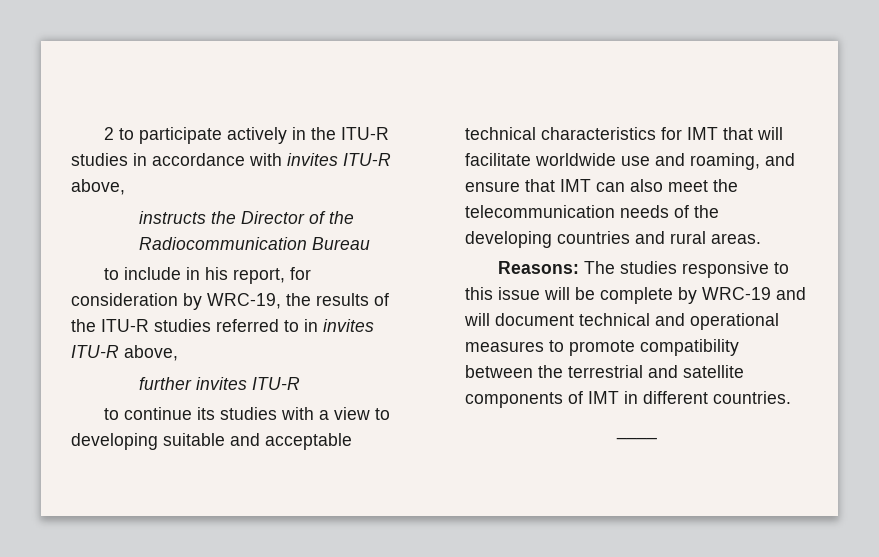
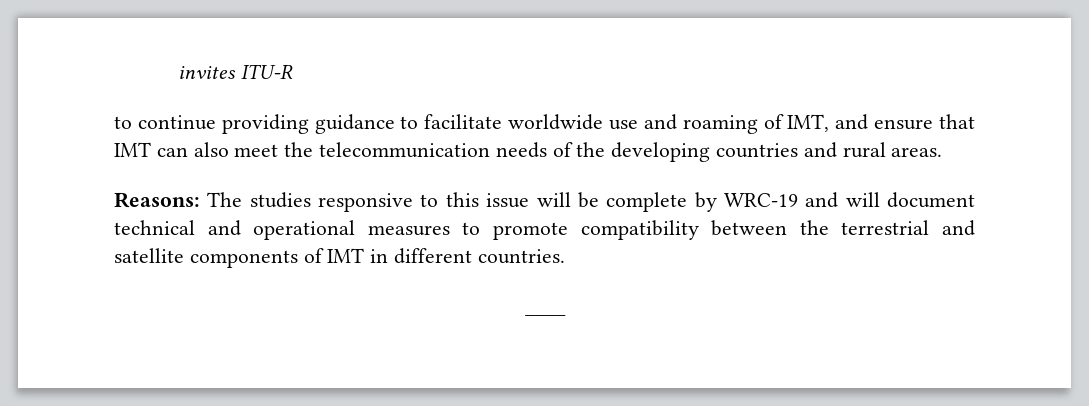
- 2 to participate actively in the ITU-R studies in accordance with invites ITU-R above,
- instructs the Director of the Radiocommunication Bureau
- to include in his report, for consideration by WRC-19, the results of the ITU-R studies referred to in invites ITU-R above,
- further invites ITU-R
- to continue its studies with a view to developing suitable and acceptable technical characteristics for IMT that will facilitate worldwide use and roaming, and ensure that IMT can also meet the telecommunication needs of the developing countries and rural areas.
+ invites ITU-R
+ to continue providing guidance to facilitate worldwide use and roaming of IMT, and ensure that IMT can also meet the telecommunication needs of the developing countries and rural areas.

